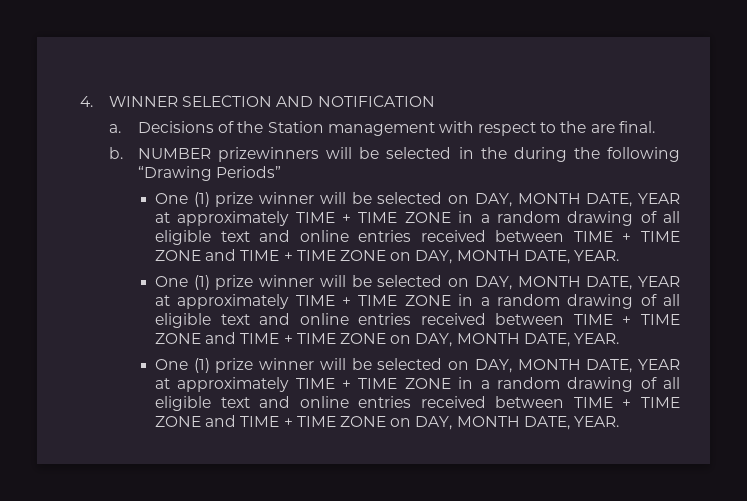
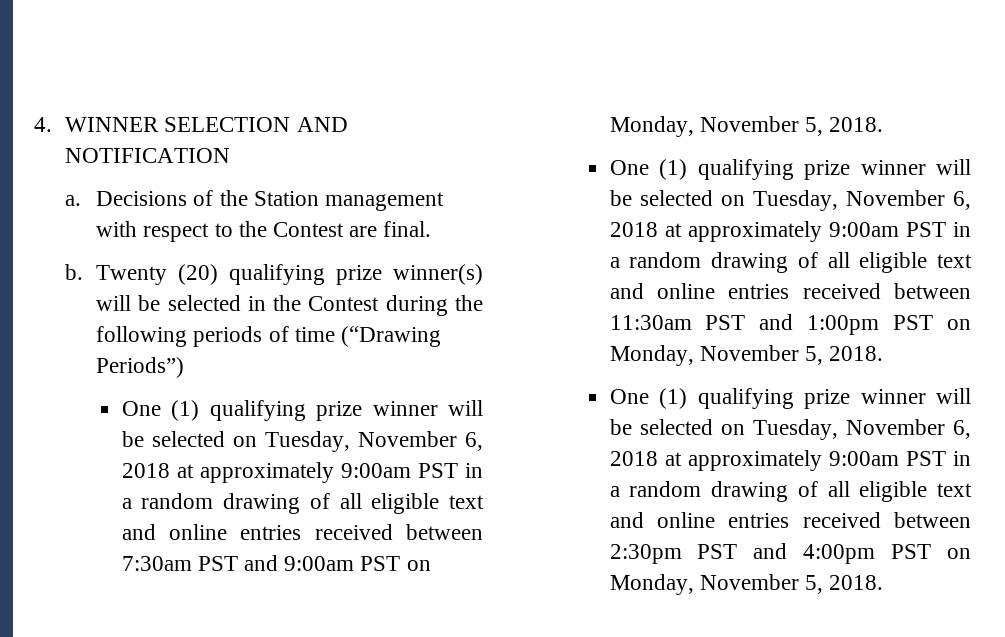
- Decisions of the Station management with respect to the are final.
+ Decisions of the Station management with respect to the Contest are final.
- NUMBER prizewinners will be selected in the during the following “Drawing Periods”
- One (1) prize winner will be selected on DAY, MONTH DATE, YEAR at approximately TIME + TIME ZONE in a random drawing of all eligible text and online entries received between TIME + TIME ZONE and TIME + TIME ZONE on DAY, MONTH DATE, YEAR.
- One (1) prize winner will be selected on DAY, MONTH DATE, YEAR at approximately TIME + TIME ZONE in a random drawing of all eligible text and online entries received between TIME + TIME ZONE and TIME + TIME ZONE on DAY, MONTH DATE, YEAR.
- One (1) prize winner will be selected on DAY, MONTH DATE, YEAR at approximately TIME + TIME ZONE in a random drawing of all eligible text and online entries received between TIME + TIME ZONE and TIME + TIME ZONE on DAY, MONTH DATE, YEAR.
+ Twenty (20) qualifying prize winner(s) will be selected in the Contest during the following periods of time (“Drawing Periods”)
+ One (1) qualifying prize winner will be selected on Tuesday, November 6, 2018 at approximately 9:00am PST in a random drawing of all eligible text and online entries received between 7:30am PST and 9:00am PST on Monday, November 5, 2018.
+ One (1) qualifying prize winner will be selected on Tuesday, November 6, 2018 at approximately 9:00am PST in a random drawing of all eligible text and online entries received between 11:30am PST and 1:00pm PST on Monday, November 5, 2018.
+ One (1) qualifying prize winner will be selected on Tuesday, November 6, 2018 at approximately 9:00am PST in a random drawing of all eligible text and online entries received between 2:30pm PST and 4:00pm PST on Monday, November 5, 2018.

